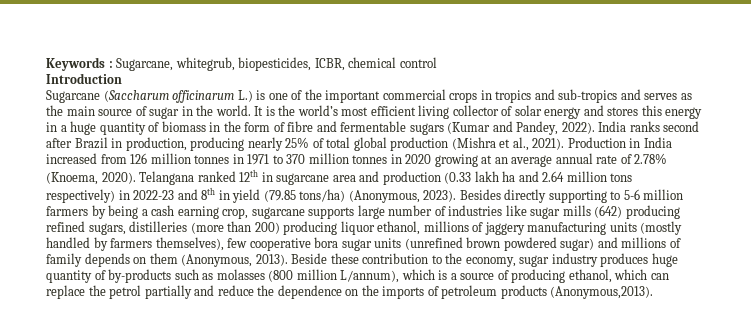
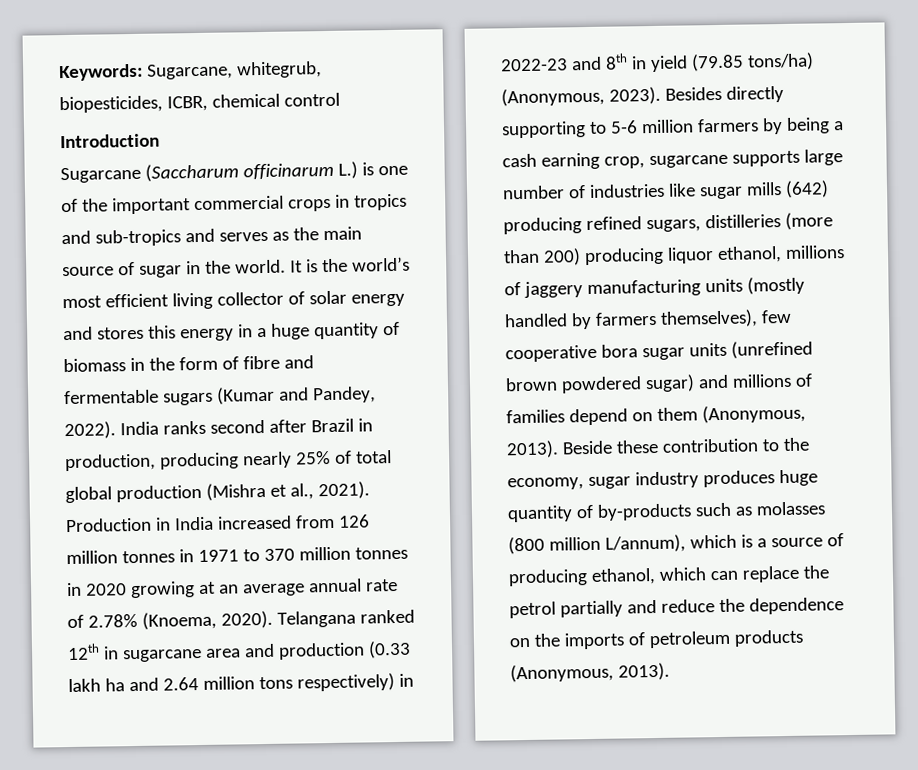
- Keywords : Sugarcane, whitegrub, biopesticides, ICBR, chemical control
+ Keywords: Sugarcane, whitegrub, biopesticides, ICBR, chemical control
- Besides directly supporting to 5-6 million farmers by being a cash earning crop, sugarcane supports large number of industries like sugar mills (642) producing refined sugars, distilleries (more than 200) producing liquor ethanol, millions of jaggery manufacturing units (mostly handled by farmers themselves), few cooperative bora sugar units (unrefined brown powdered sugar) and millions of family depends on them (Anonymous, 2013).
+ Besides directly supporting to 5-6 million farmers by being a cash earning crop, sugarcane supports large number of industries like sugar mills (642) producing refined sugars, distilleries (more than 200) producing liquor ethanol, millions of jaggery manufacturing units (mostly handled by farmers themselves), few cooperative bora sugar units (unrefined brown powdered sugar) and millions of families depend on them (Anonymous, 2013).
- Beside these contribution to the economy, sugar industry produces huge quantity of by-products such as molasses (800 million L/annum), which is a source of producing ethanol, which can replace the petrol partially and reduce the dependence on the imports of petroleum products (Anonymous,2013).
+ Beside these contribution to the economy, sugar industry produces huge quantity of by-products such as molasses (800 million L/annum), which is a source of producing ethanol, which can replace the petrol partially and reduce the dependence on the imports of petroleum products (Anonymous, 2013).

